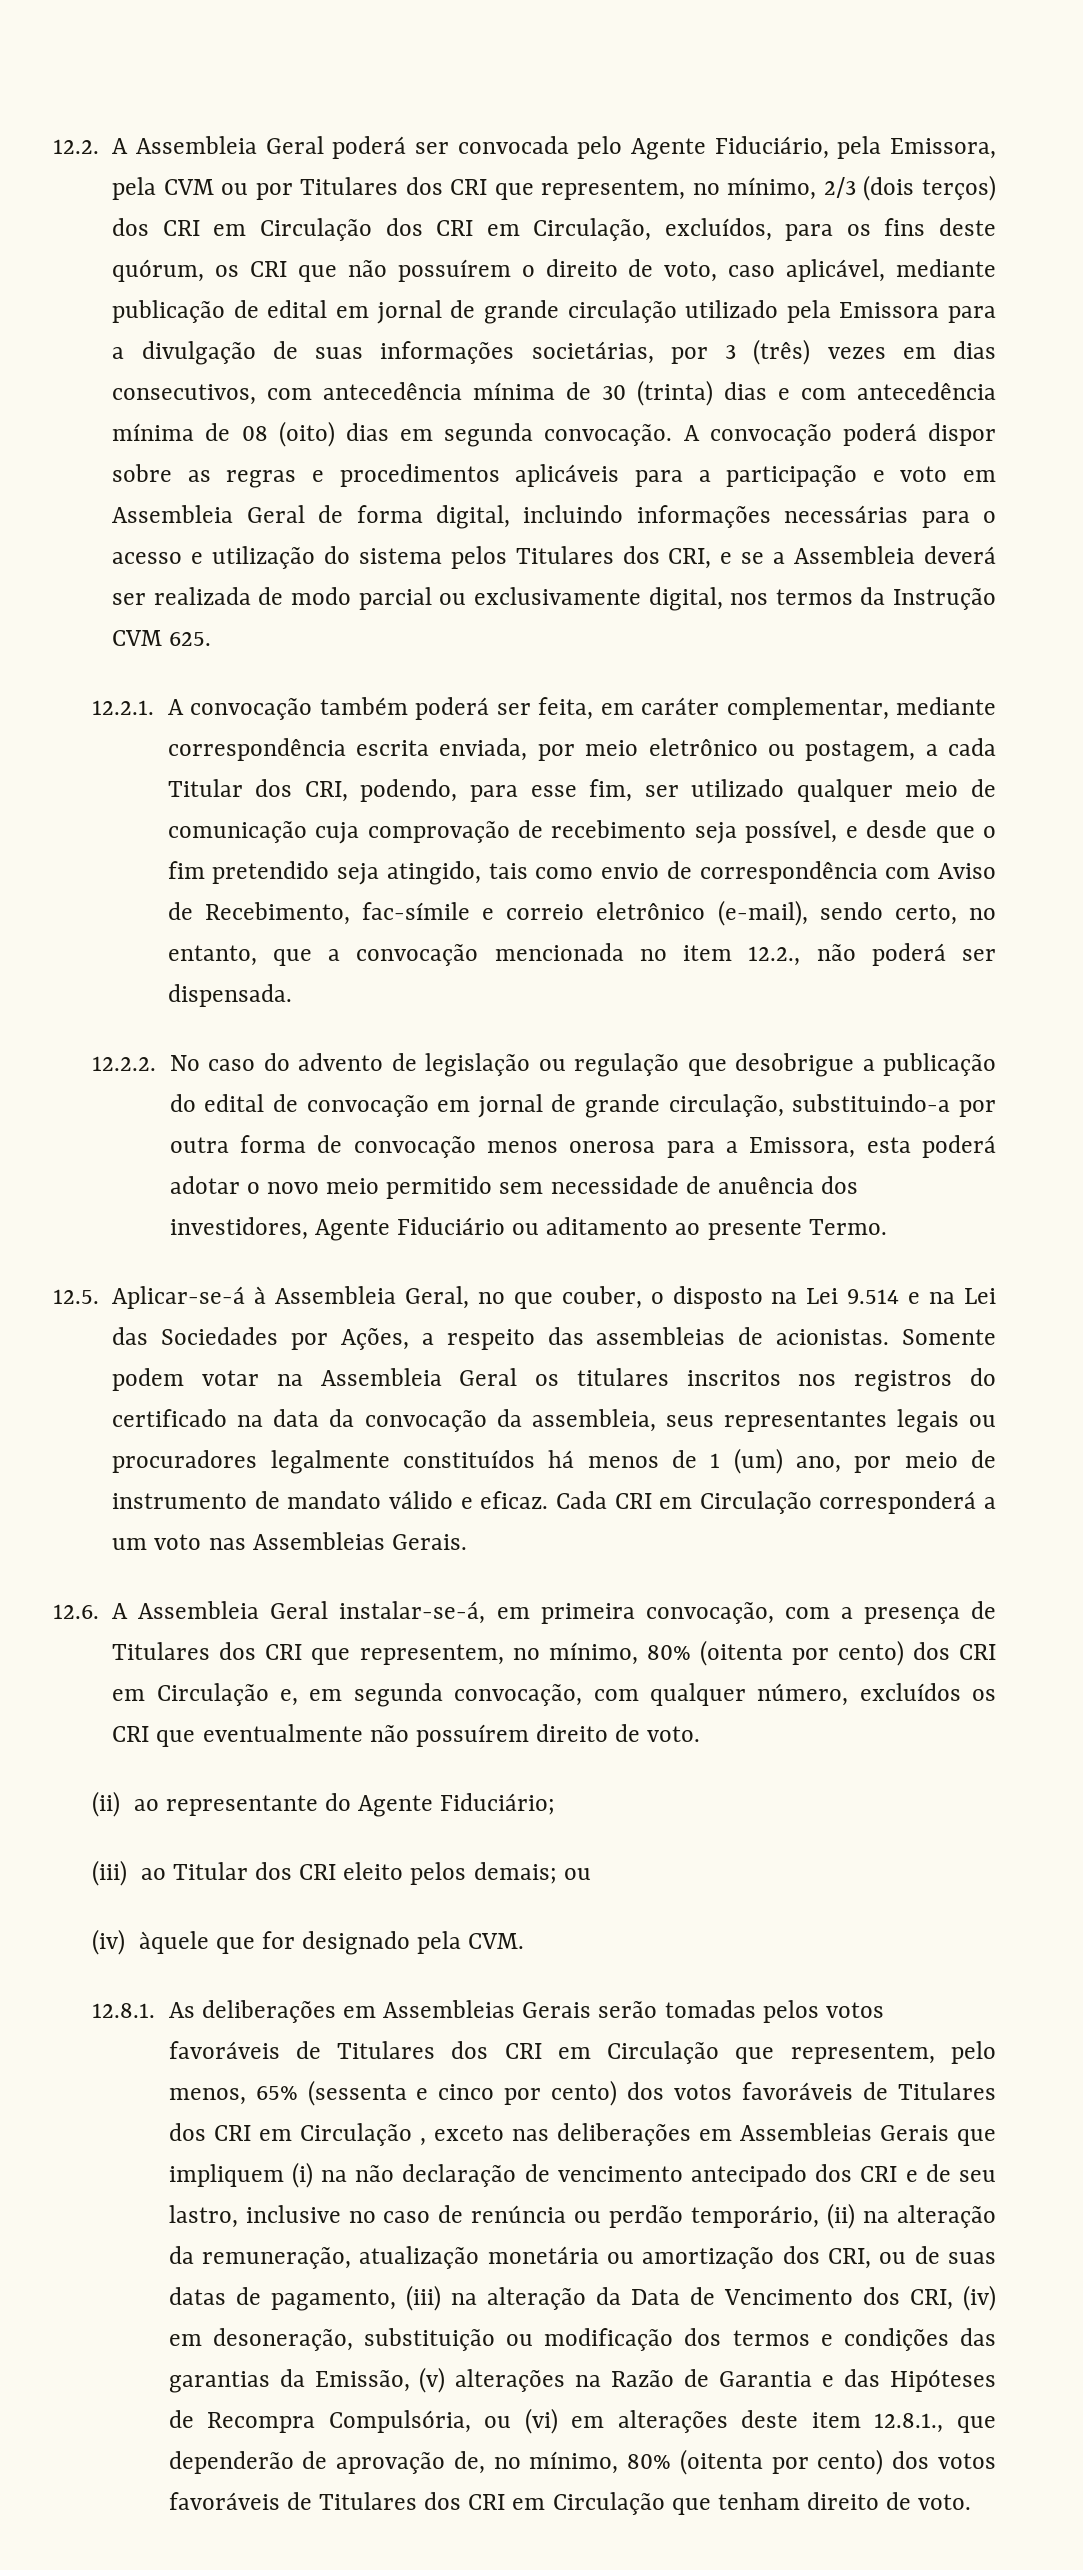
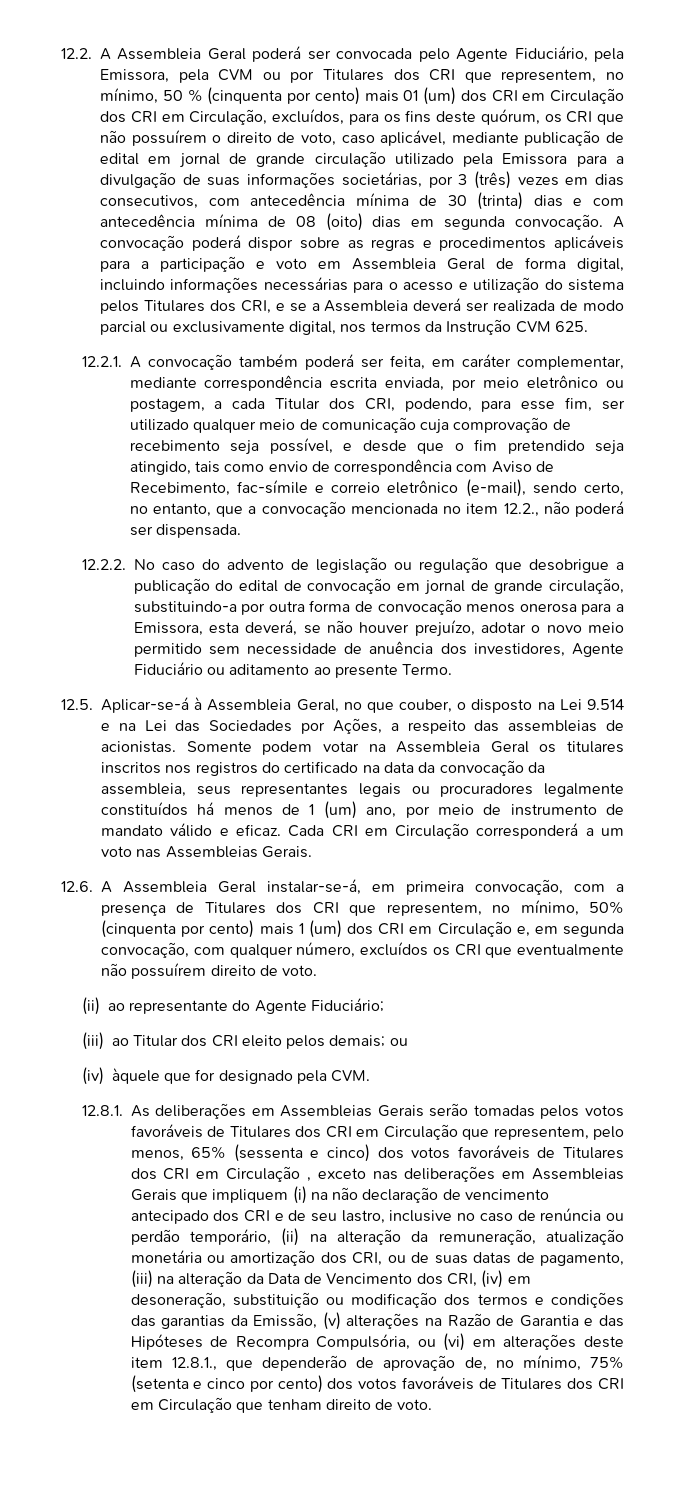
- 12.2. A Assembleia Geral poderá ser convocada pelo Agente Fiduciário, pela Emissora, pela CVM ou por Titulares dos CRI que representem, no mínimo, 2/3 (dois terços) dos CRI em Circulação dos CRI em Circulação, excluídos, para os fins deste quórum, os CRI que não possuírem o direito de voto, caso aplicável, mediante publicação de edital em jornal de grande circulação utilizado pela Emissora para a divulgação de suas informações societárias, por 3 (três) vezes em dias consecutivos, com antecedência mínima de 30 (trinta) dias e com antecedência mínima de 08 (oito) dias em segunda convocação.
+ 12.2. A Assembleia Geral poderá ser convocada pelo Agente Fiduciário, pela Emissora, pela CVM ou por Titulares dos CRI que representem, no mínimo, 50 % (cinquenta por cento) mais 01 (um) dos CRI em Circulação dos CRI em Circulação, excluídos, para os fins deste quórum, os CRI que não possuírem o direito de voto, caso aplicável, mediante publicação de edital em jornal de grande circulação utilizado pela Emissora para a divulgação de suas informações societárias, por 3 (três) vezes em dias consecutivos, com antecedência mínima de 30 (trinta) dias e com antecedência mínima de 08 (oito) dias em segunda convocação.
- 12.2.2. No caso do advento de legislação ou regulação que desobrigue a publicação do edital de convocação em jornal de grande circulação, substituindo-a por outra forma de convocação menos onerosa para a Emissora, esta poderá adotar o novo meio permitido sem necessidade de anuência dos investidores, Agente Fiduciário ou aditamento ao presente Termo.
+ 12.2.2. No caso do advento de legislação ou regulação que desobrigue a publicação do edital de convocação em jornal de grande circulação, substituindo-a por outra forma de convocação menos onerosa para a Emissora, esta deverá, se não houver prejuízo, adotar o novo meio permitido sem necessidade de anuência dos investidores, Agente Fiduciário ou aditamento ao presente Termo.
- 12.6. A Assembleia Geral instalar-se-á, em primeira convocação, com a presença de Titulares dos CRI que representem, no mínimo, 80% (oitenta por cento) dos CRI em Circulação e, em segunda convocação, com qualquer número, excluídos os CRI que eventualmente não possuírem direito de voto.
+ 12.6. A Assembleia Geral instalar-se-á, em primeira convocação, com a presença de Titulares dos CRI que representem, no mínimo, 50% (cinquenta por cento) mais 1 (um) dos CRI em Circulação e, em segunda convocação, com qualquer número, excluídos os CRI que eventualmente não possuírem direito de voto.
- 12.8.1. As deliberações em Assembleias Gerais serão tomadas pelos votos favoráveis de Titulares dos CRI em Circulação que representem, pelo menos, 65% (sessenta e cinco por cento) dos votos favoráveis de Titulares dos CRI em Circulação , exceto nas deliberações em Assembleias Gerais que impliquem (i) na não declaração de vencimento antecipado dos CRI e de seu lastro, inclusive no caso de renúncia ou perdão temporário, (ii) na alteração da remuneração, atualização monetária ou amortização dos CRI, ou de suas datas de pagamento, (iii) na alteração da Data de Vencimento dos CRI, (iv) em desoneração, substituição ou modificação dos termos e condições das garantias da Emissão, (v) alterações na Razão de Garantia e das Hipóteses de Recompra Compulsória, ou (vi) em alterações deste item 12.8.1., que dependerão de aprovação de, no mínimo, 80% (oitenta por cento) dos votos favoráveis de Titulares dos CRI em Circulação que tenham direito de voto.
+ 12.8.1. As deliberações em Assembleias Gerais serão tomadas pelos votos favoráveis de Titulares dos CRI em Circulação que representem, pelo menos, 65% (sessenta e cinco) dos votos favoráveis de Titulares dos CRI em Circulação , exceto nas deliberações em Assembleias Gerais que impliquem (i) na não declaração de vencimento antecipado dos CRI e de seu lastro, inclusive no caso de renúncia ou perdão temporário, (ii) na alteração da remuneração, atualização monetária ou amortização dos CRI, ou de suas datas de pagamento, (iii) na alteração da Data de Vencimento dos CRI, (iv) em desoneração, substituição ou modificação dos termos e condições das garantias da Emissão, (v) alterações na Razão de Garantia e das Hipóteses de Recompra Compulsória, ou (vi) em alterações deste item 12.8.1., que dependerão de aprovação de, no mínimo, 75% (setenta e cinco por cento) dos votos favoráveis de Titulares dos CRI em Circulação que tenham direito de voto.

